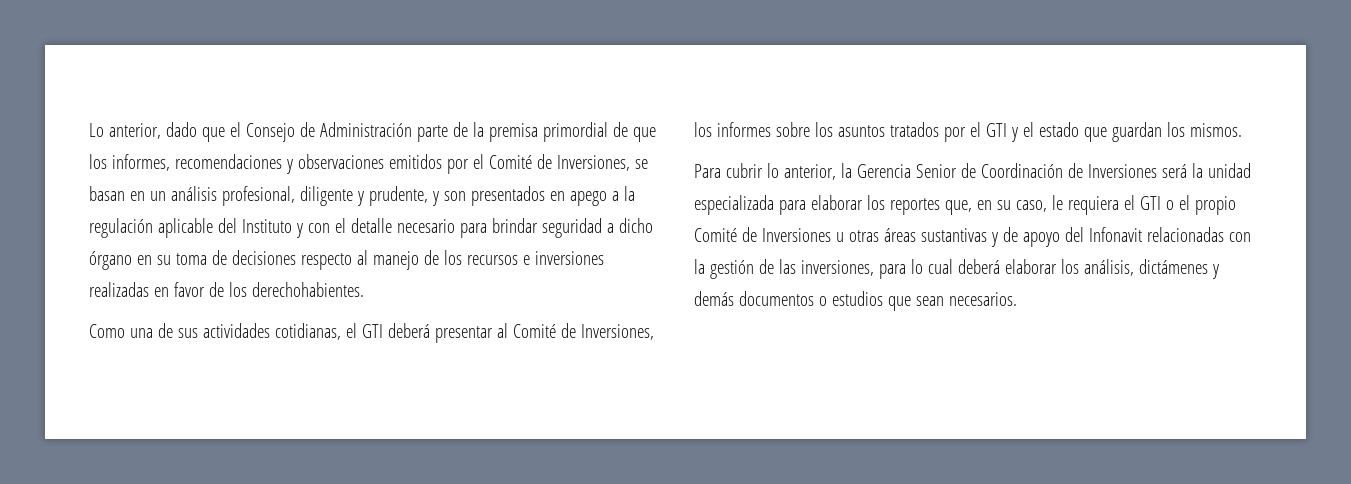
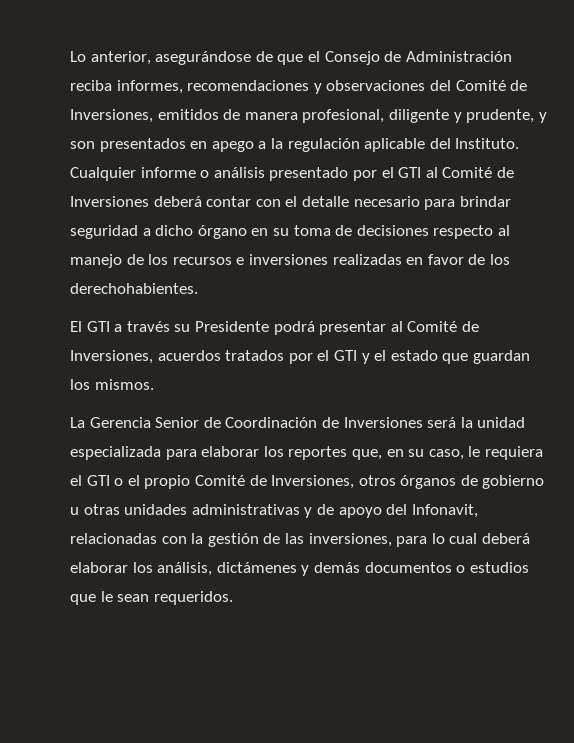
- Lo anterior, dado que el Consejo de Administración parte de la premisa primordial de que los informes, recomendaciones y observaciones emitidos por el Comité de Inversiones, se basan en un análisis profesional, diligente y prudente, y son presentados en apego a la regulación aplicable del Instituto y con el detalle necesario para brindar seguridad a dicho órgano en su toma de decisiones respecto al manejo de los recursos e inversiones realizadas en favor de los derechohabientes.
+ Lo anterior, asegurándose de que el Consejo de Administración reciba informes, recomendaciones y observaciones del Comité de Inversiones, emitidos de manera profesional, diligente y prudente, y son presentados en apego a la regulación aplicable del Instituto. Cualquier informe o análisis presentado por el GTI al Comité de Inversiones deberá contar con el detalle necesario para brindar seguridad a dicho órgano en su toma de decisiones respecto al manejo de los recursos e inversiones realizadas en favor de los derechohabientes.
- Como una de sus actividades cotidianas, el GTI deberá presentar al Comité de Inversiones, los informes sobre los asuntos tratados por el GTI y el estado que guardan los mismos.
+ El GTI a través su Presidente podrá presentar al Comité de Inversiones, acuerdos tratados por el GTI y el estado que guardan los mismos.
- Para cubrir lo anterior, la Gerencia Senior de Coordinación de Inversiones será la unidad especializada para elaborar los reportes que, en su caso, le requiera el GTI o el propio Comité de Inversiones u otras áreas sustantivas y de apoyo del Infonavit relacionadas con la gestión de las inversiones, para lo cual deberá elaborar los análisis, dictámenes y demás documentos o estudios que sean necesarios.
+ La Gerencia Senior de Coordinación de Inversiones será la unidad especializada para elaborar los reportes que, en su caso, le requiera el GTI o el propio Comité de Inversiones, otros órganos de gobierno u otras unidades administrativas y de apoyo del Infonavit, relacionadas con la gestión de las inversiones, para lo cual deberá elaborar los análisis, dictámenes y demás documentos o estudios que le sean requeridos.

